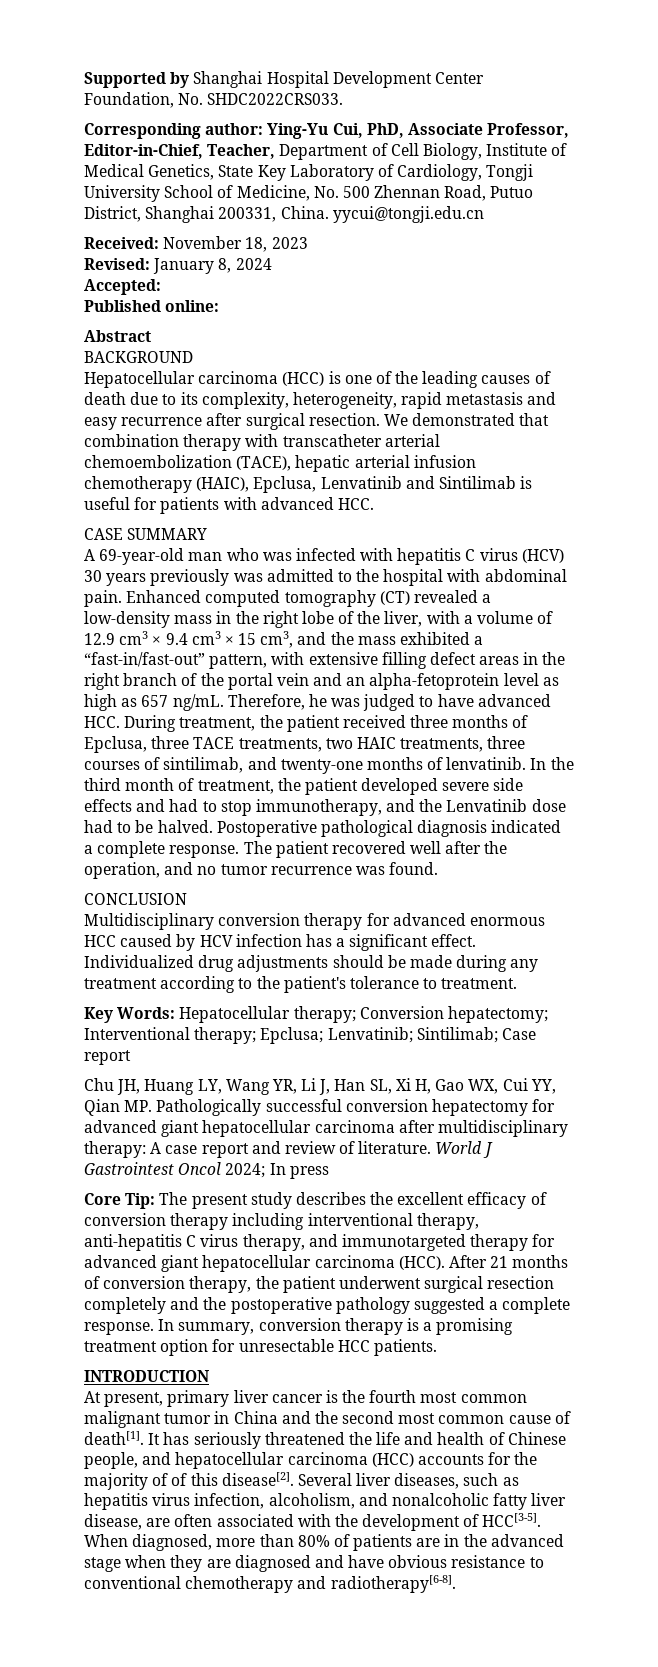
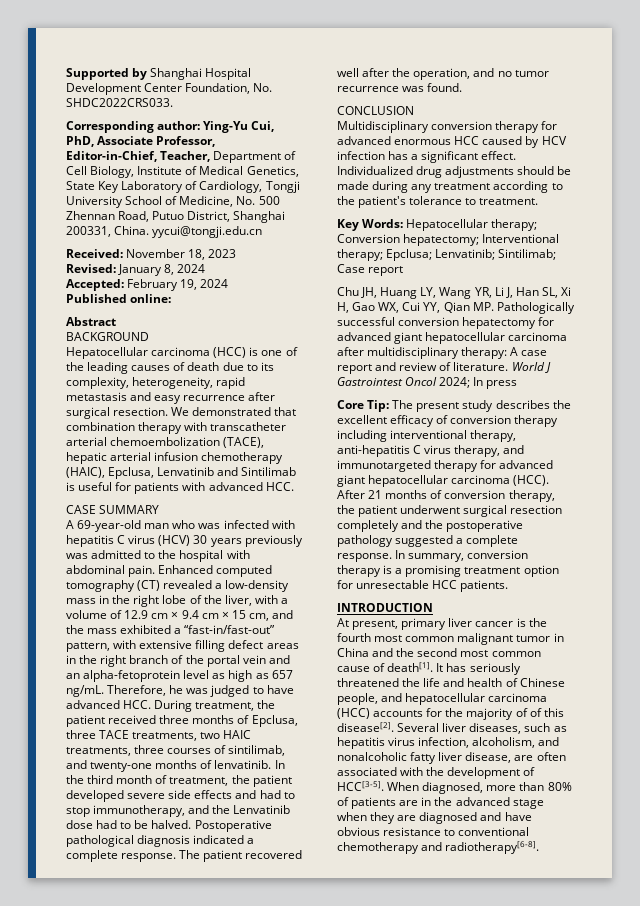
- Accepted:
+ Accepted: February 19, 2024
- Enhanced computed tomography (CT) revealed a low-density mass in the right lobe of the liver, with a volume of 12.9 cm3 × 9.4 cm3 × 15 cm3, and the mass exhibited a “fast-in/fast-out” pattern, with extensive filling defect areas in the right branch of the portal vein and an alpha-fetoprotein level as high as 657 ng/mL.
+ Enhanced computed tomography (CT) revealed a low-density mass in the right lobe of the liver, with a volume of 12.9 cm × 9.4 cm × 15 cm, and the mass exhibited a “fast-in/fast-out” pattern, with extensive filling defect areas in the right branch of the portal vein and an alpha-fetoprotein level as high as 657 ng/mL.

